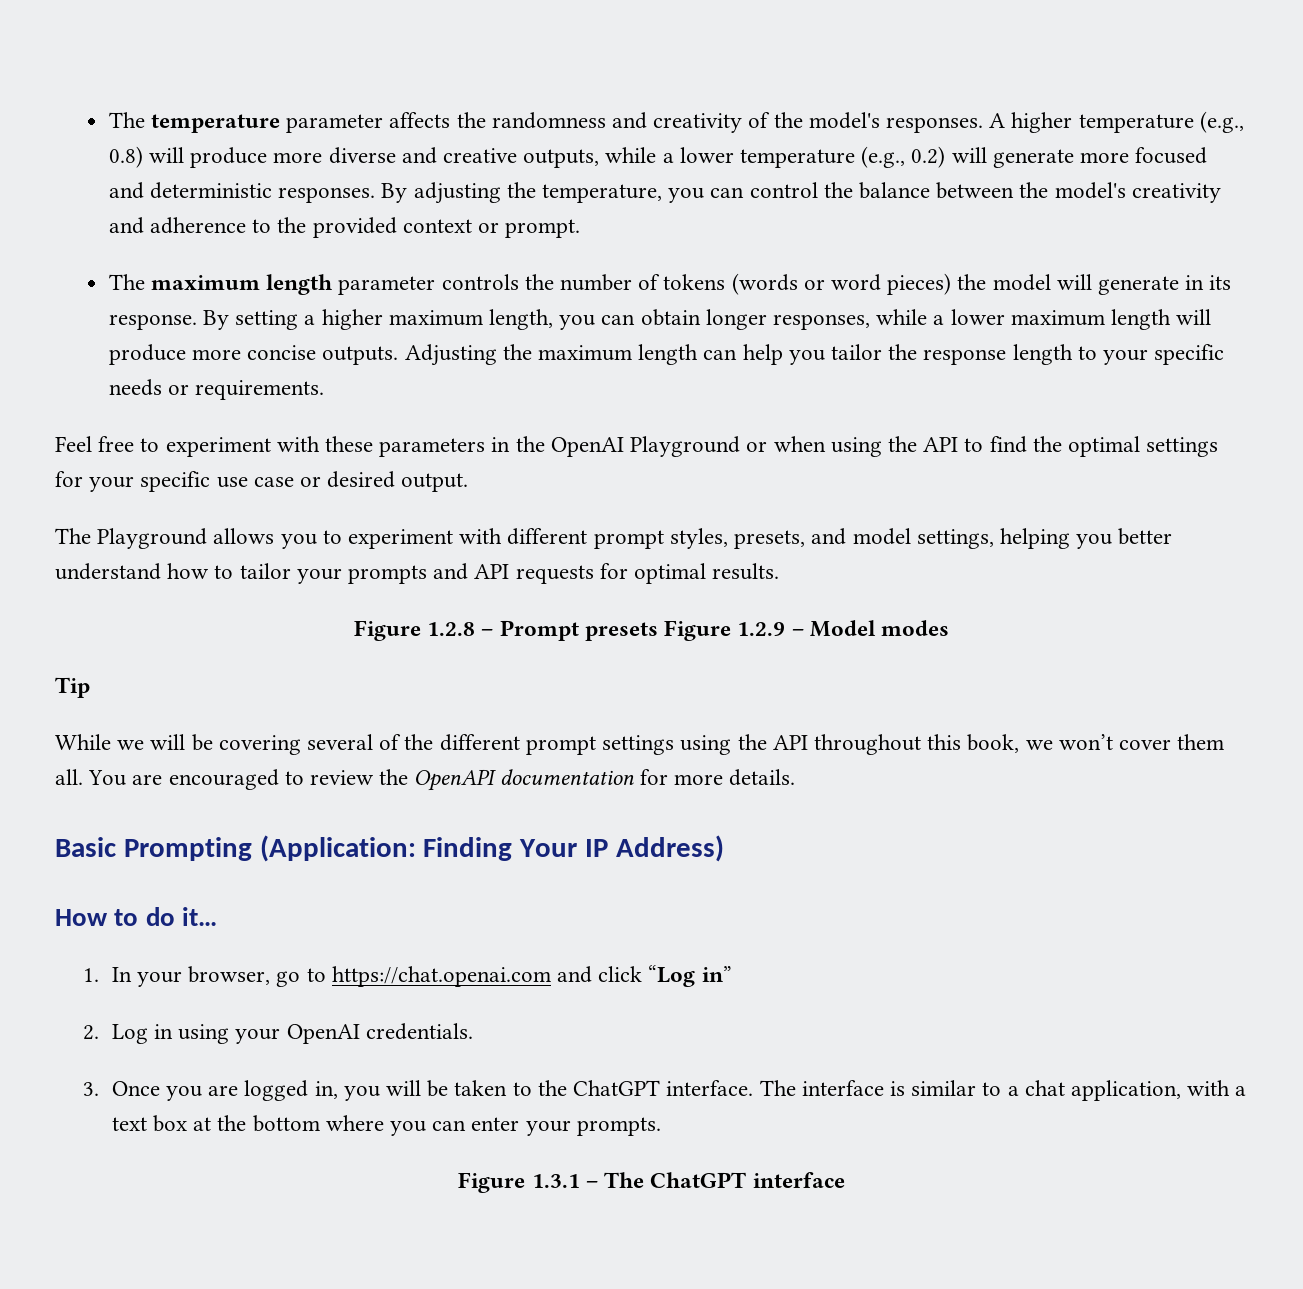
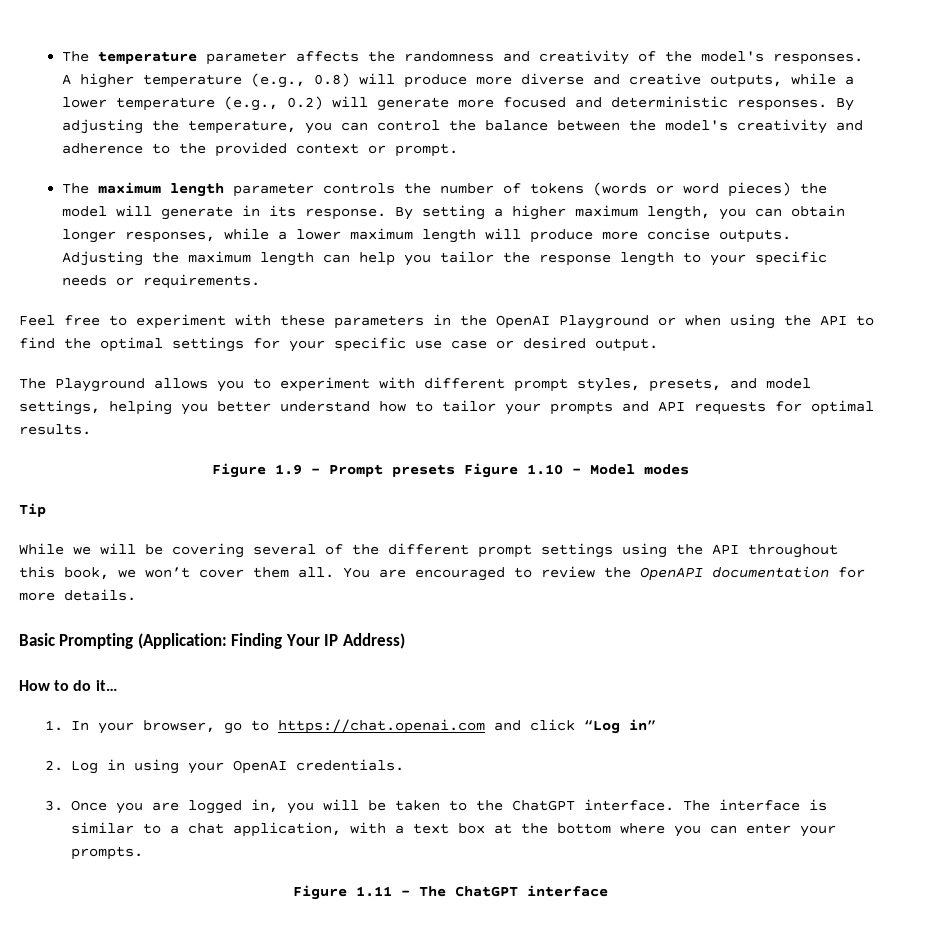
- Figure 1.2.8 – Prompt presets Figure 1.2.9 – Model modes
+ Figure 1.9 – Prompt presets Figure 1.10 – Model modes
- Figure 1.3.1 – The ChatGPT interface
+ Figure 1.11 – The ChatGPT interface

